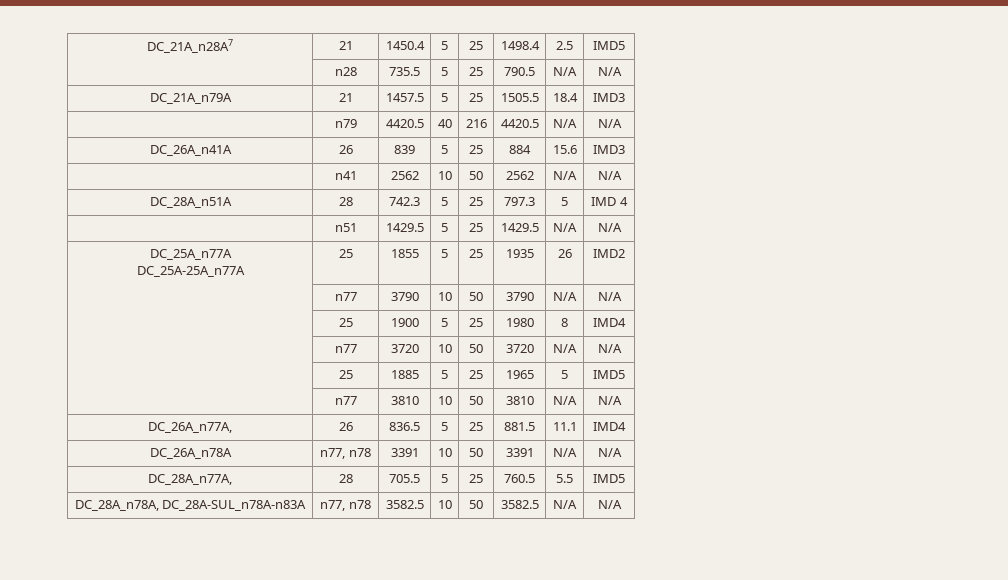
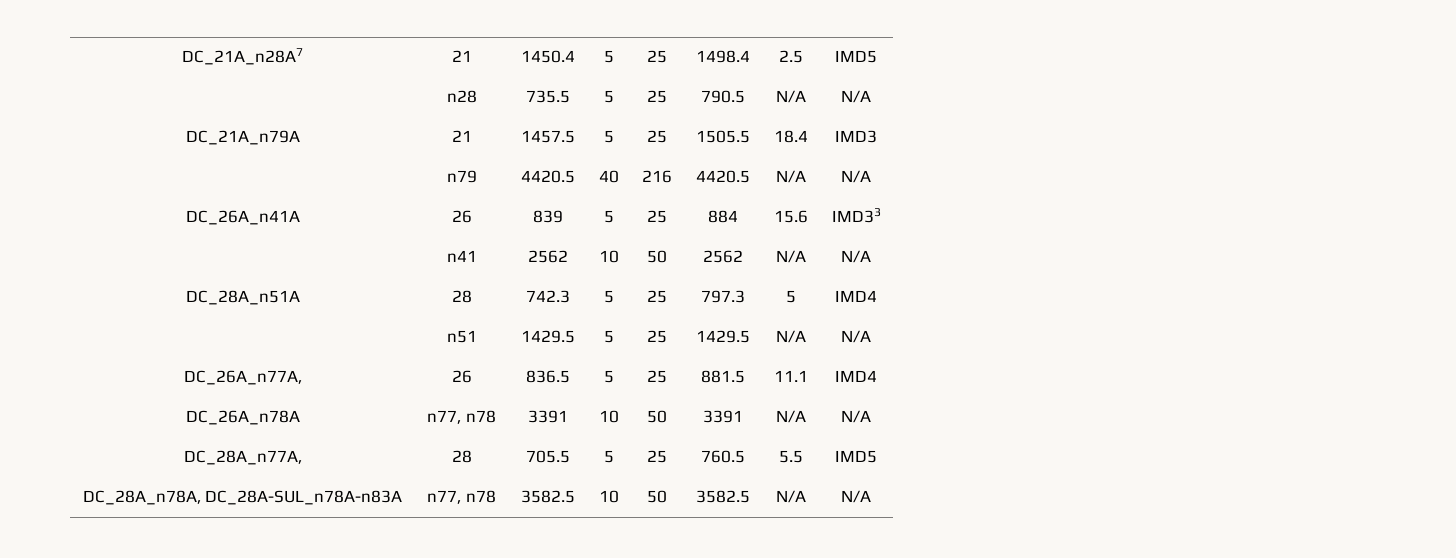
- DC_26A_n41A | 26 | 839 | 5 | 25 | 884 | 15.6 | IMD3
+ DC_26A_n41A | 26 | 839 | 5 | 25 | 884 | 15.6 | IMD33
- DC_28A_n51A | 28 | 742.3 | 5 | 25 | 797.3 | 5 | IMD 4
+ DC_28A_n51A | 28 | 742.3 | 5 | 25 | 797.3 | 5 | IMD4
- DC_25A_n77A
- DC_25A-25A_n77A | 25 | 1855 | 5 | 25 | 1935 | 26 | IMD2
- | n77 | 3790 | 10 | 50 | 3790 | N/A | N/A
- | 25 | 1900 | 5 | 25 | 1980 | 8 | IMD4
- | n77 | 3720 | 10 | 50 | 3720 | N/A | N/A
- | 25 | 1885 | 5 | 25 | 1965 | 5 | IMD5
- | n77 | 3810 | 10 | 50 | 3810 | N/A | N/A

